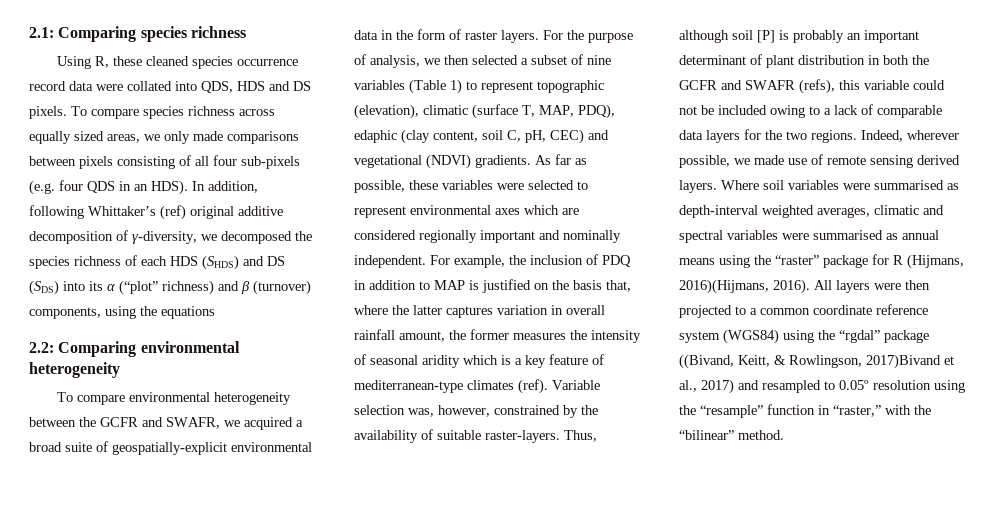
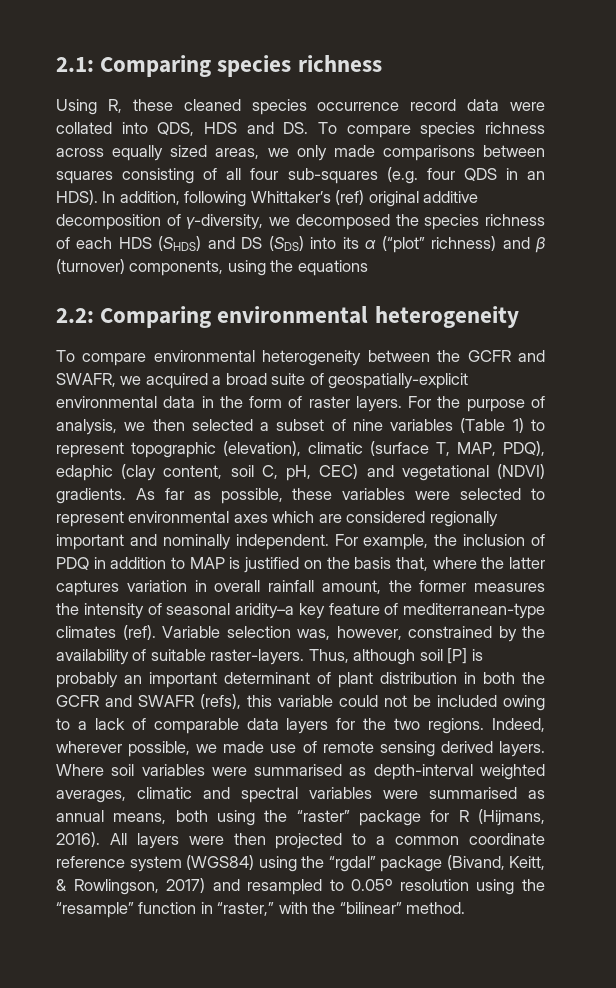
- Using R, these cleaned species occurrence record data were collated into QDS, HDS and DS pixels. To compare species richness across equally sized areas, we only made comparisons between pixels consisting of all four sub-pixels (e.g. four QDS in an HDS).
+ Using R, these cleaned species occurrence record data were collated into QDS, HDS and DS. To compare species richness across equally sized areas, we only made comparisons between squares consisting of all four sub-squares (e.g. four QDS in an HDS).
- For example, the inclusion of PDQ in addition to MAP is justified on the basis that, where the latter captures variation in overall rainfall amount, the former measures the intensity of seasonal aridity which is a key feature of mediterranean-type climates (ref).
+ For example, the inclusion of PDQ in addition to MAP is justified on the basis that, where the latter captures variation in overall rainfall amount, the former measures the intensity of seasonal aridity–a key feature of mediterranean-type climates (ref).
- Where soil variables were summarised as depth-interval weighted averages, climatic and spectral variables were summarised as annual means using the “raster” package for R (Hijmans, 2016)(Hijmans, 2016).
+ Where soil variables were summarised as depth-interval weighted averages, climatic and spectral variables were summarised as annual means, both using the “raster” package for R (Hijmans, 2016).
- All layers were then projected to a common coordinate reference system (WGS84) using the “rgdal” package ((Bivand, Keitt, & Rowlingson, 2017)Bivand et al., 2017) and resampled to 0.05º resolution using the “resample” function in “raster,” with the “bilinear” method.
+ All layers were then projected to a common coordinate reference system (WGS84) using the “rgdal” package (Bivand, Keitt, & Rowlingson, 2017) and resampled to 0.05º resolution using the “resample” function in “raster,” with the “bilinear” method.

